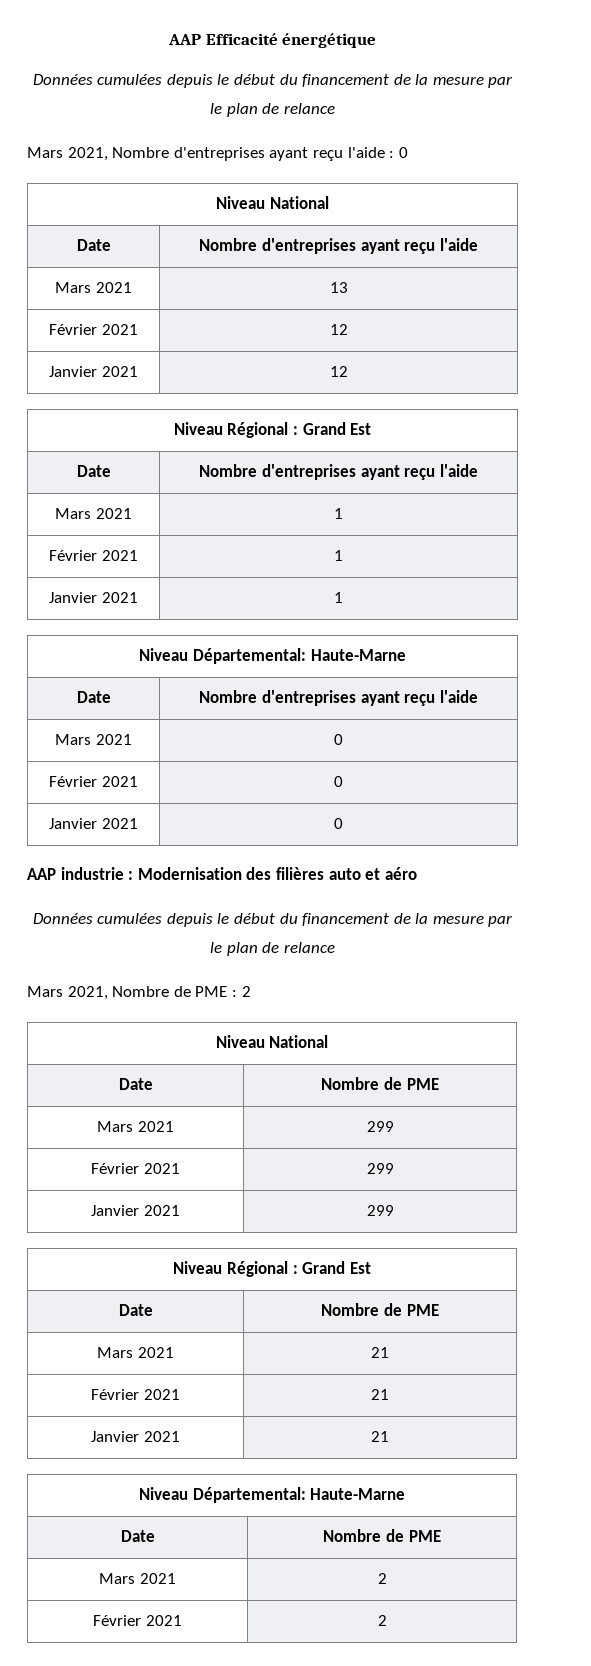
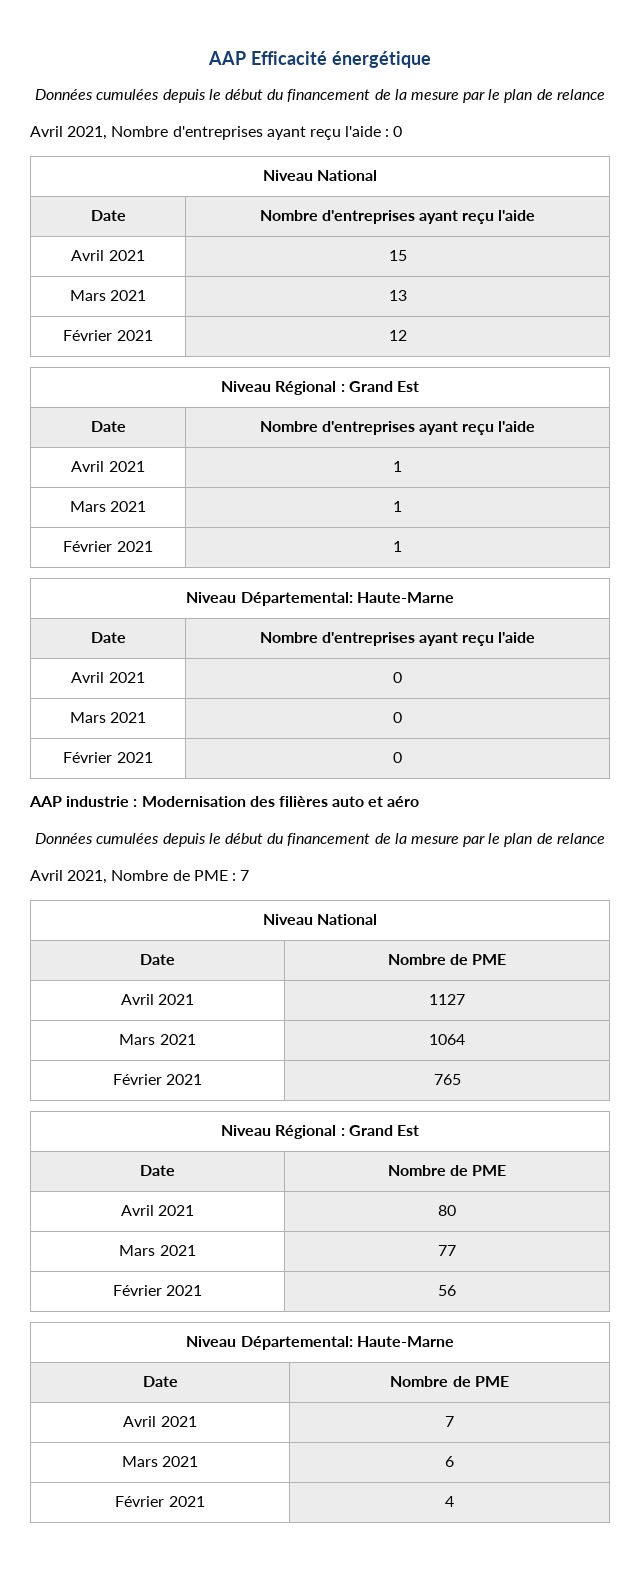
- Mars 2021, Nombre d'entreprises ayant reçu l'aide : 0
+ Avril 2021, Nombre d'entreprises ayant reçu l'aide : 0
+ Avril 2021 | 15
- Janvier 2021 | 12
+ Avril 2021 | 1
- Janvier 2021 | 1
+ Avril 2021 | 0
- Janvier 2021 | 0
- Mars 2021, Nombre de PME : 2
+ Avril 2021, Nombre de PME : 7
- Mars 2021 | 299
- Février 2021 | 299
- Janvier 2021 | 299
+ Avril 2021 | 1127
+ Mars 2021 | 1064
+ Février 2021 | 765
- Mars 2021 | 21
- Février 2021 | 21
- Janvier 2021 | 21
+ Avril 2021 | 80
+ Mars 2021 | 77
+ Février 2021 | 56
- Mars 2021 | 2
- Février 2021 | 2
+ Avril 2021 | 7
+ Mars 2021 | 6
+ Février 2021 | 4

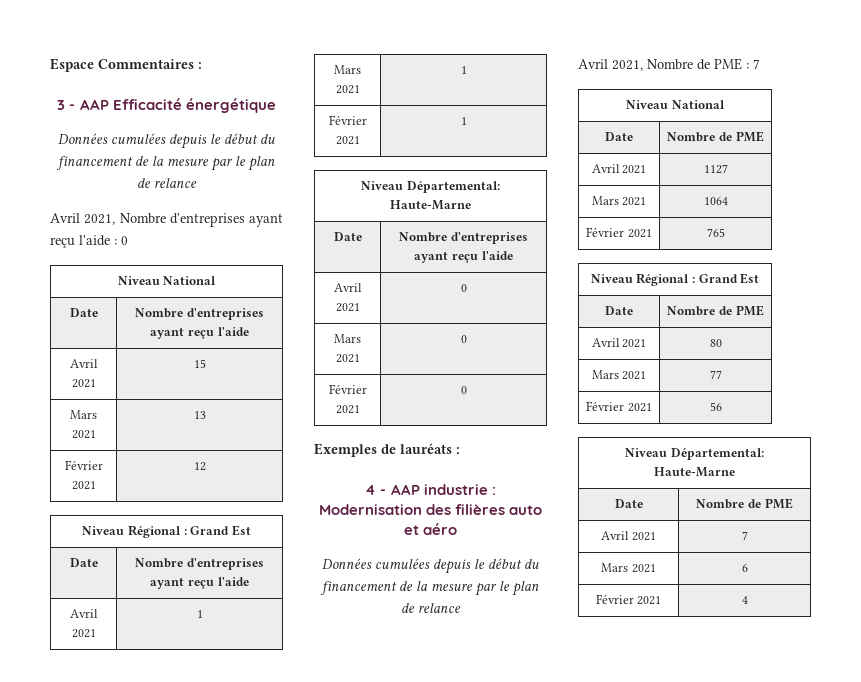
- AAP Efficacité énergétique
+ Espace Commentaires :
+ 3 - AAP Efficacité énergétique
- AAP industrie : Modernisation des filières auto et aéro
+ Exemples de lauréats :
+ 4 - AAP industrie : Modernisation des filières auto et aéro

